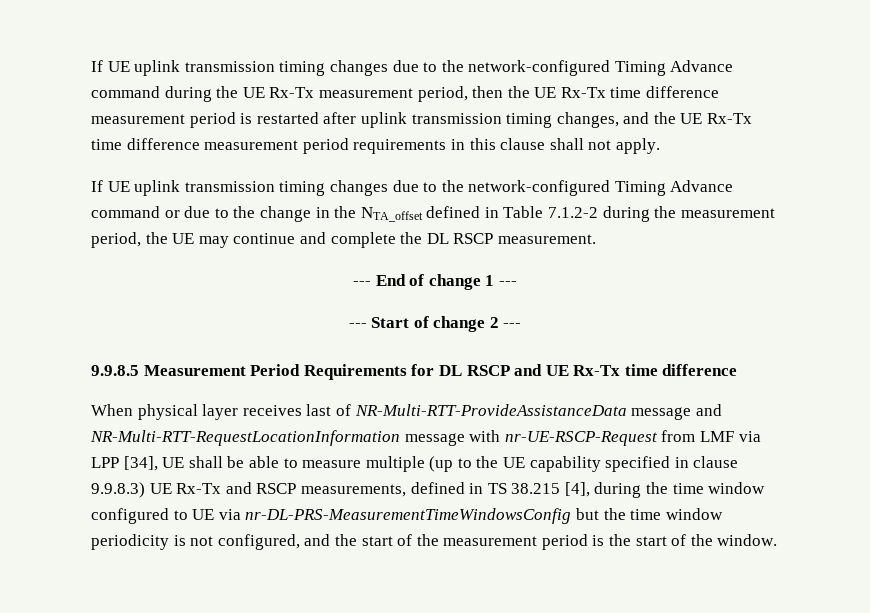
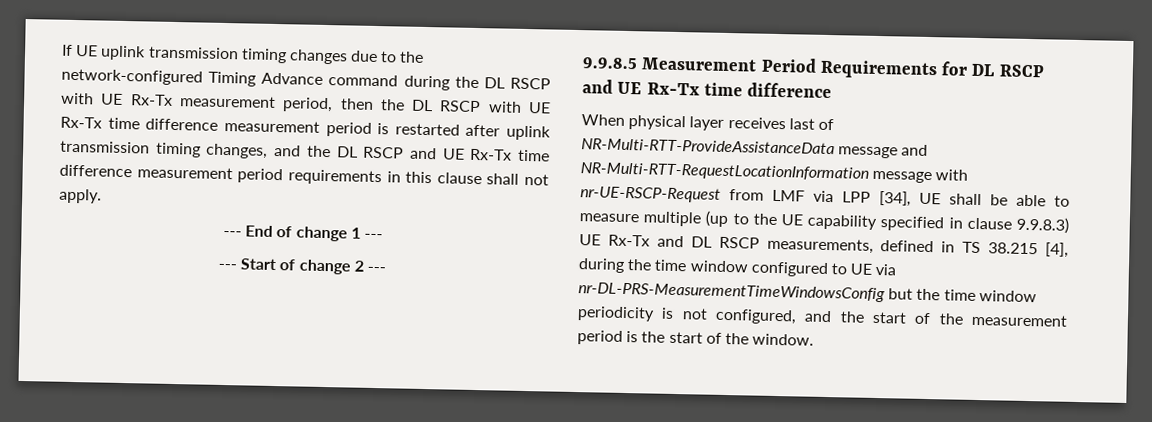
- If UE uplink transmission timing changes due to the network-configured Timing Advance command during the UE Rx-Tx measurement period, then the UE Rx-Tx time difference measurement period is restarted after uplink transmission timing changes, and the UE Rx-Tx time difference measurement period requirements in this clause shall not apply.
+ If UE uplink transmission timing changes due to the network-configured Timing Advance command during the DL RSCP with UE Rx-Tx measurement period, then the DL RSCP with UE Rx-Tx time difference measurement period is restarted after uplink transmission timing changes, and the DL RSCP and UE Rx-Tx time difference measurement period requirements in this clause shall not apply.
- If UE uplink transmission timing changes due to the network-configured Timing Advance command or due to the change in the NTA_offset defined in Table 7.1.2-2 during the measurement period, the UE may continue and complete the DL RSCP measurement.
- When physical layer receives last of NR-Multi-RTT-ProvideAssistanceData message and NR-Multi-RTT-RequestLocationInformation message with nr-UE-RSCP-Request from LMF via LPP [34], UE shall be able to measure multiple (up to the UE capability specified in clause 9.9.8.3) UE Rx-Tx and RSCP measurements, defined in TS 38.215 [4], during the time window configured to UE via nr-DL-PRS-MeasurementTimeWindowsConfig but the time window periodicity is not configured, and the start of the measurement period is the start of the window.
+ When physical layer receives last of NR-Multi-RTT-ProvideAssistanceData message and NR-Multi-RTT-RequestLocationInformation message with nr-UE-RSCP-Request from LMF via LPP [34], UE shall be able to measure multiple (up to the UE capability specified in clause 9.9.8.3) UE Rx-Tx and DL RSCP measurements, defined in TS 38.215 [4], during the time window configured to UE via nr-DL-PRS-MeasurementTimeWindowsConfig but the time window periodicity is not configured, and the start of the measurement period is the start of the window.

